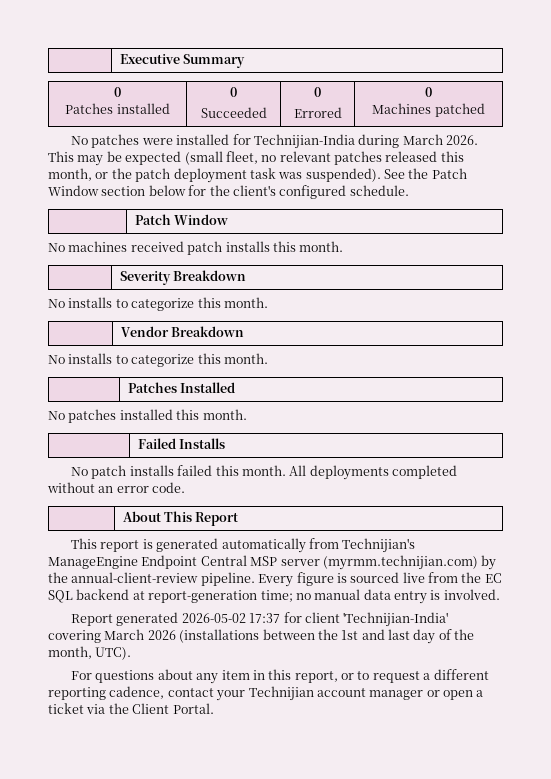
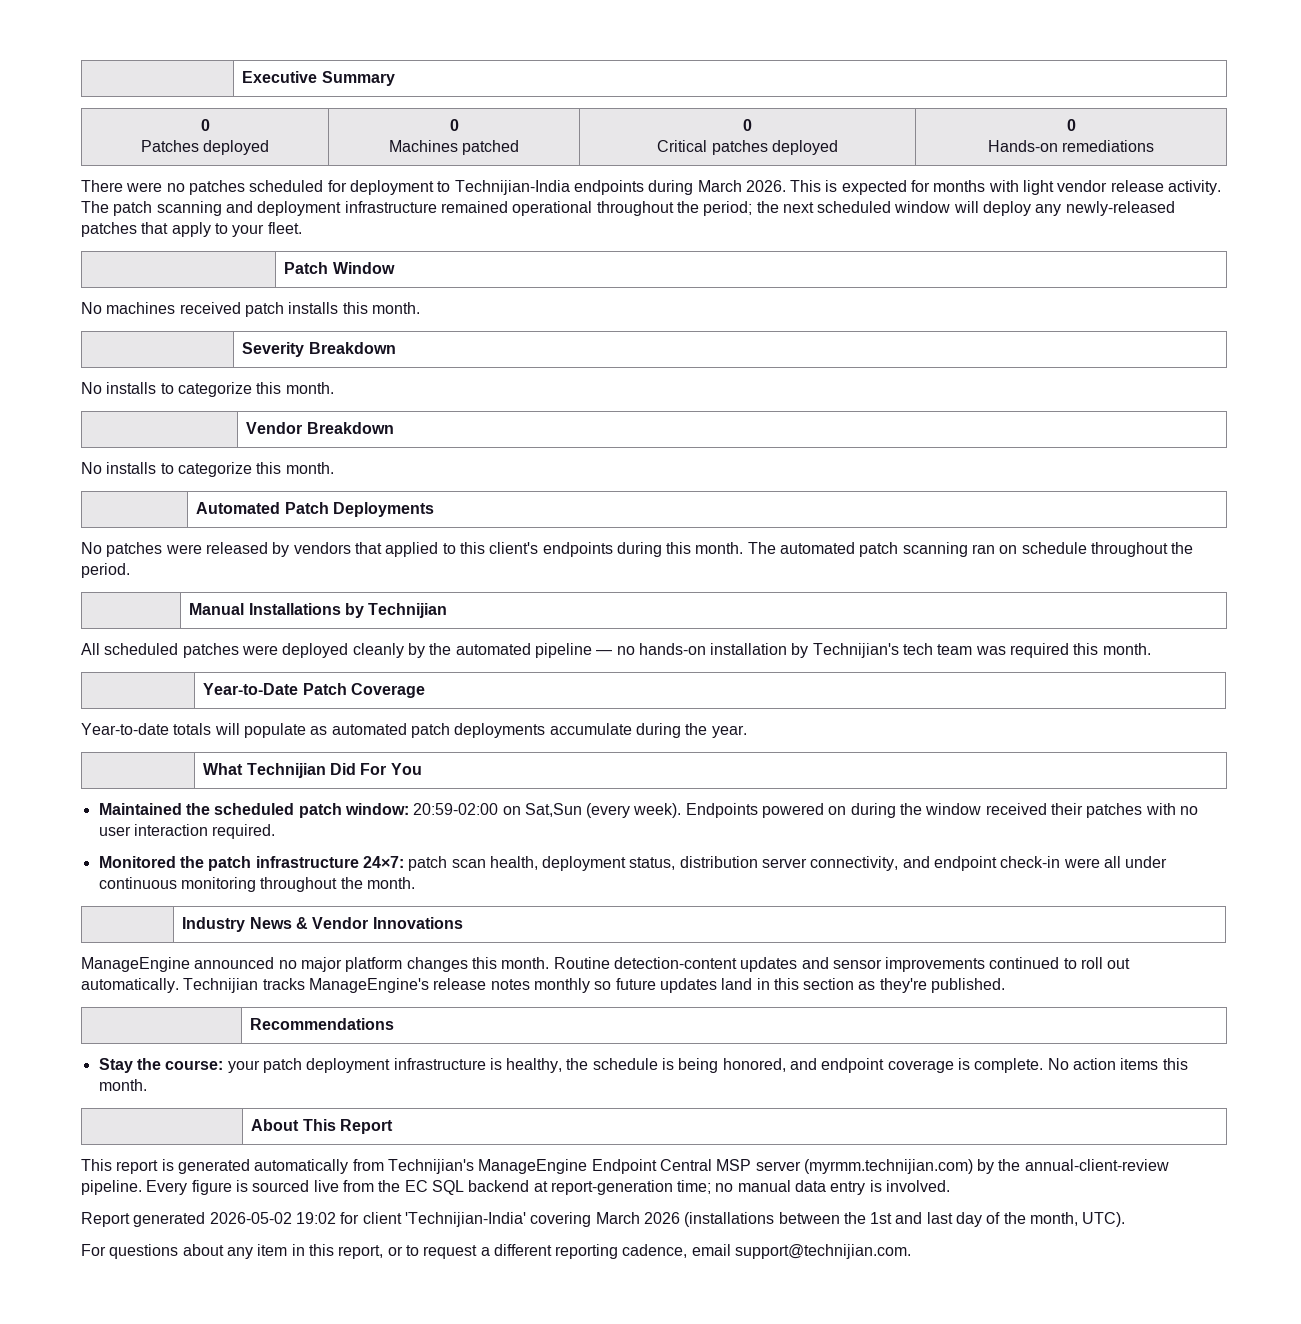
  | Executive Summary
  0
- Patches installed | 0
- Succeeded | 0
- Errored | 0
- Machines patched
- No patches were installed for Technijian-India during March 2026. This may be expected (small fleet, no relevant patches released this month, or the patch deployment task was suspended). See the Patch Window section below for the client's configured schedule.
+ Patches deployed | 0
+ Machines patched | 0
+ Critical patches deployed | 0
+ Hands-on remediations
+ There were no patches scheduled for deployment to Technijian-India endpoints during March 2026. This is expected for months with light vendor release activity. The patch scanning and deployment infrastructure remained operational throughout the period; the next scheduled window will deploy any newly-released patches that apply to your fleet.
- | Patches Installed
- No patches installed this month.
- | Failed Installs
- No patch installs failed this month. All deployments completed without an error code.
+ | Automated Patch Deployments
+ No patches were released by vendors that applied to this client's endpoints during this month. The automated patch scanning ran on schedule throughout the period.
+ | Manual Installations by Technijian
+ All scheduled patches were deployed cleanly by the automated pipeline — no hands-on installation by Technijian's tech team was required this month.
+ | Year-to-Date Patch Coverage
+ Year-to-date totals will populate as automated patch deployments accumulate during the year.
+ | What Technijian Did For You
+ Maintained the scheduled patch window: 20:59-02:00 on Sat,Sun (every week). Endpoints powered on during the window received their patches with no user interaction required.
+ Monitored the patch infrastructure 24×7: patch scan health, deployment status, distribution server connectivity, and endpoint check-in were all under continuous monitoring throughout the month.
+ | Industry News & Vendor Innovations
+ ManageEngine announced no major platform changes this month. Routine detection-content updates and sensor improvements continued to roll out automatically. Technijian tracks ManageEngine's release notes monthly so future updates land in this section as they're published.
+ | Recommendations
+ Stay the course: your patch deployment infrastructure is healthy, the schedule is being honored, and endpoint coverage is complete. No action items this month.
- Report generated 2026-05-02 17:37 for client 'Technijian-India' covering March 2026 (installations between the 1st and last day of the month, UTC).
+ Report generated 2026-05-02 19:02 for client 'Technijian-India' covering March 2026 (installations between the 1st and last day of the month, UTC).
- For questions about any item in this report, or to request a different reporting cadence, contact your Technijian account manager or open a ticket via the Client Portal.
+ For questions about any item in this report, or to request a different reporting cadence, email support@technijian.com.

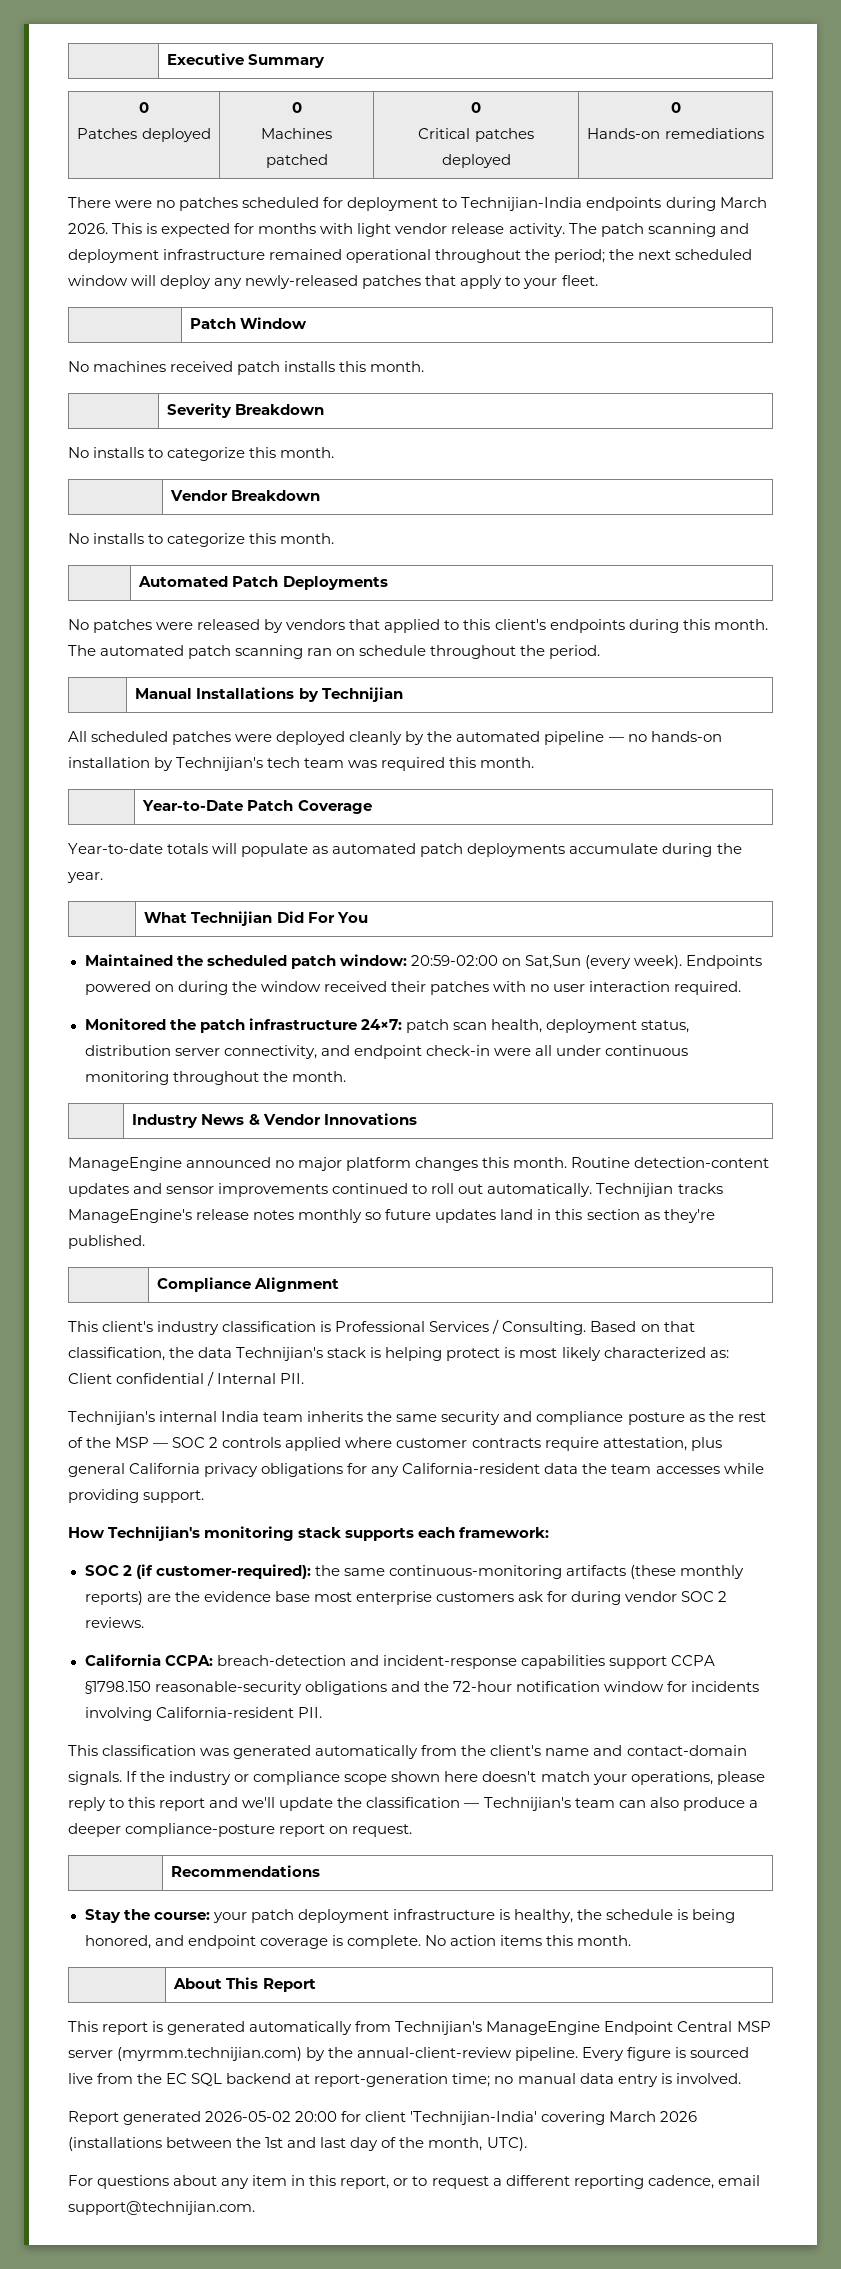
+ | Compliance Alignment
+ This client's industry classification is Professional Services / Consulting. Based on that classification, the data Technijian's stack is helping protect is most likely characterized as: Client confidential / Internal PII.
+ Technijian's internal India team inherits the same security and compliance posture as the rest of the MSP — SOC 2 controls applied where customer contracts require attestation, plus general California privacy obligations for any California-resident data the team accesses while providing support.
+ How Technijian's monitoring stack supports each framework:
+ SOC 2 (if customer-required): the same continuous-monitoring artifacts (these monthly reports) are the evidence base most enterprise customers ask for during vendor SOC 2 reviews.
+ California CCPA: breach-detection and incident-response capabilities support CCPA §1798.150 reasonable-security obligations and the 72-hour notification window for incidents involving California-resident PII.
+ This classification was generated automatically from the client's name and contact-domain signals. If the industry or compliance scope shown here doesn't match your operations, please reply to this report and we'll update the classification — Technijian's team can also produce a deeper compliance-posture report on request.
- Report generated 2026-05-02 19:02 for client 'Technijian-India' covering March 2026 (installations between the 1st and last day of the month, UTC).
+ Report generated 2026-05-02 20:00 for client 'Technijian-India' covering March 2026 (installations between the 1st and last day of the month, UTC).

